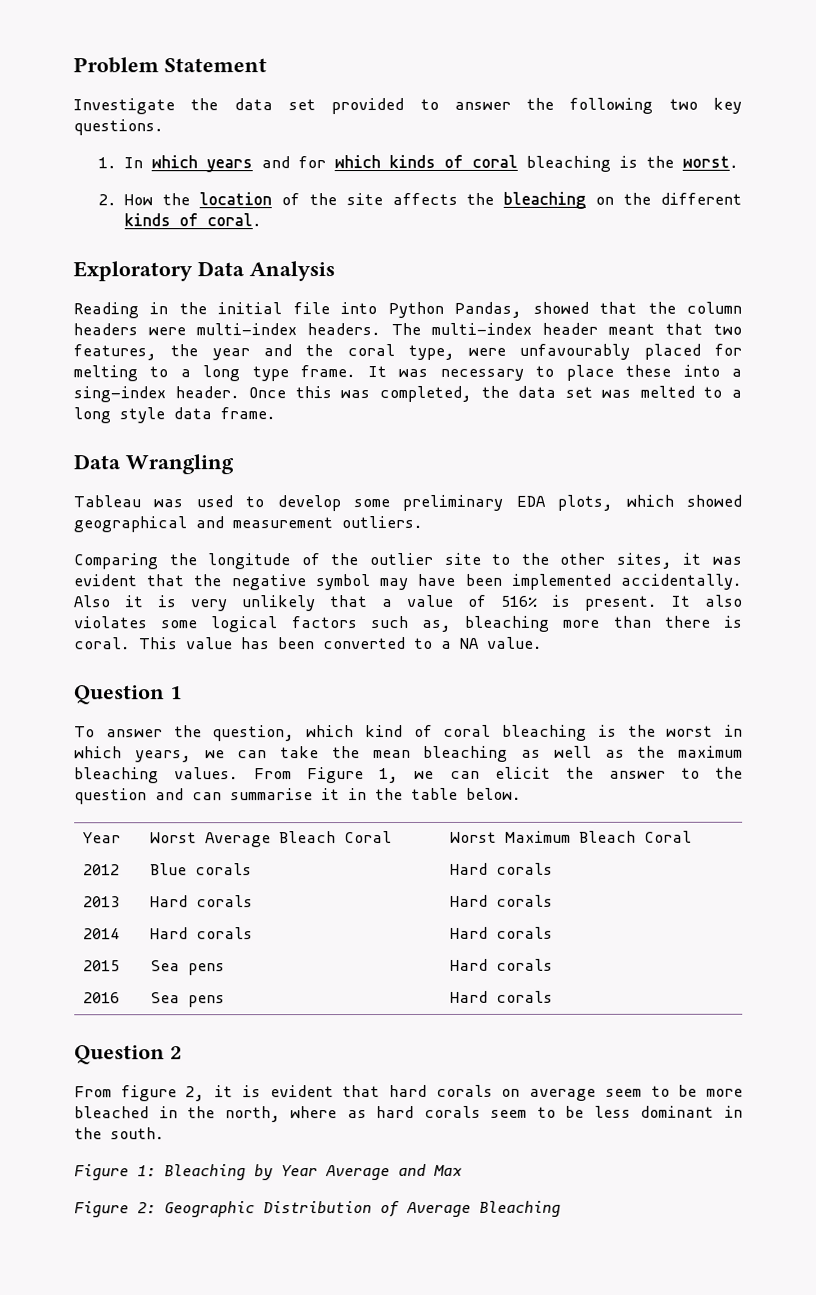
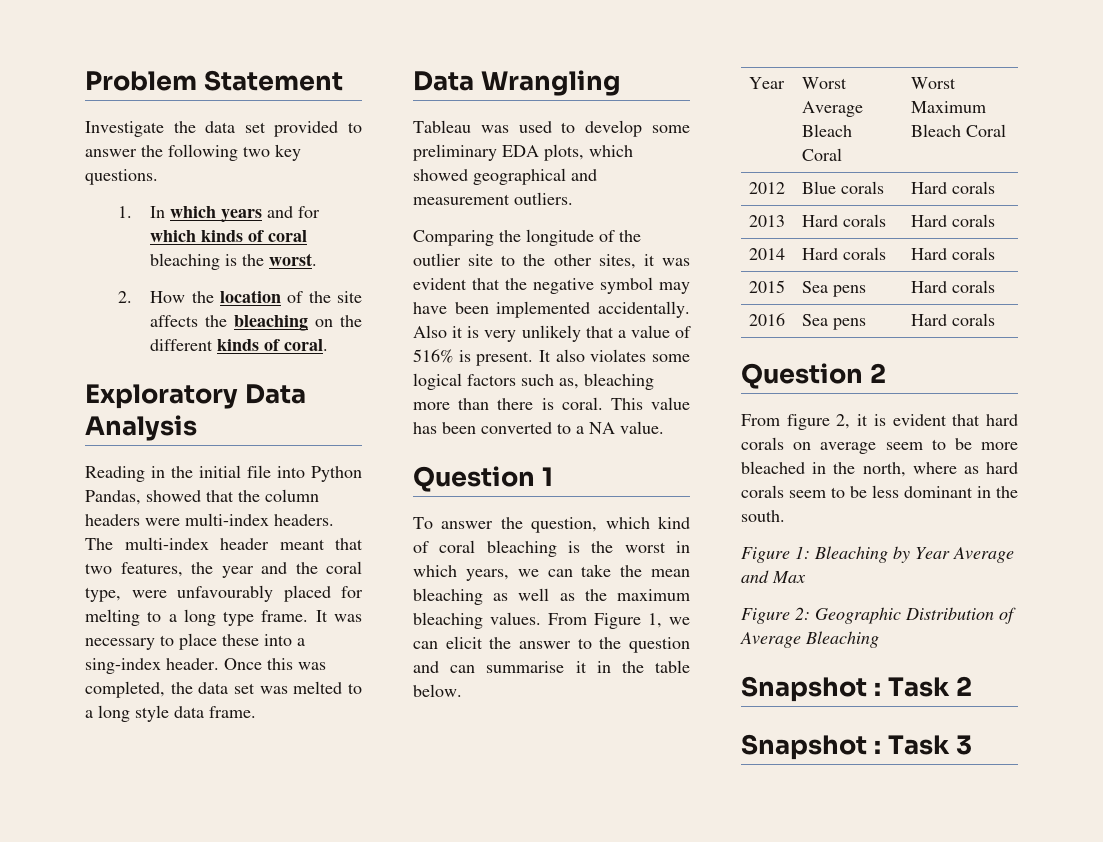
+ Snapshot : Task 2
+ Snapshot : Task 3

